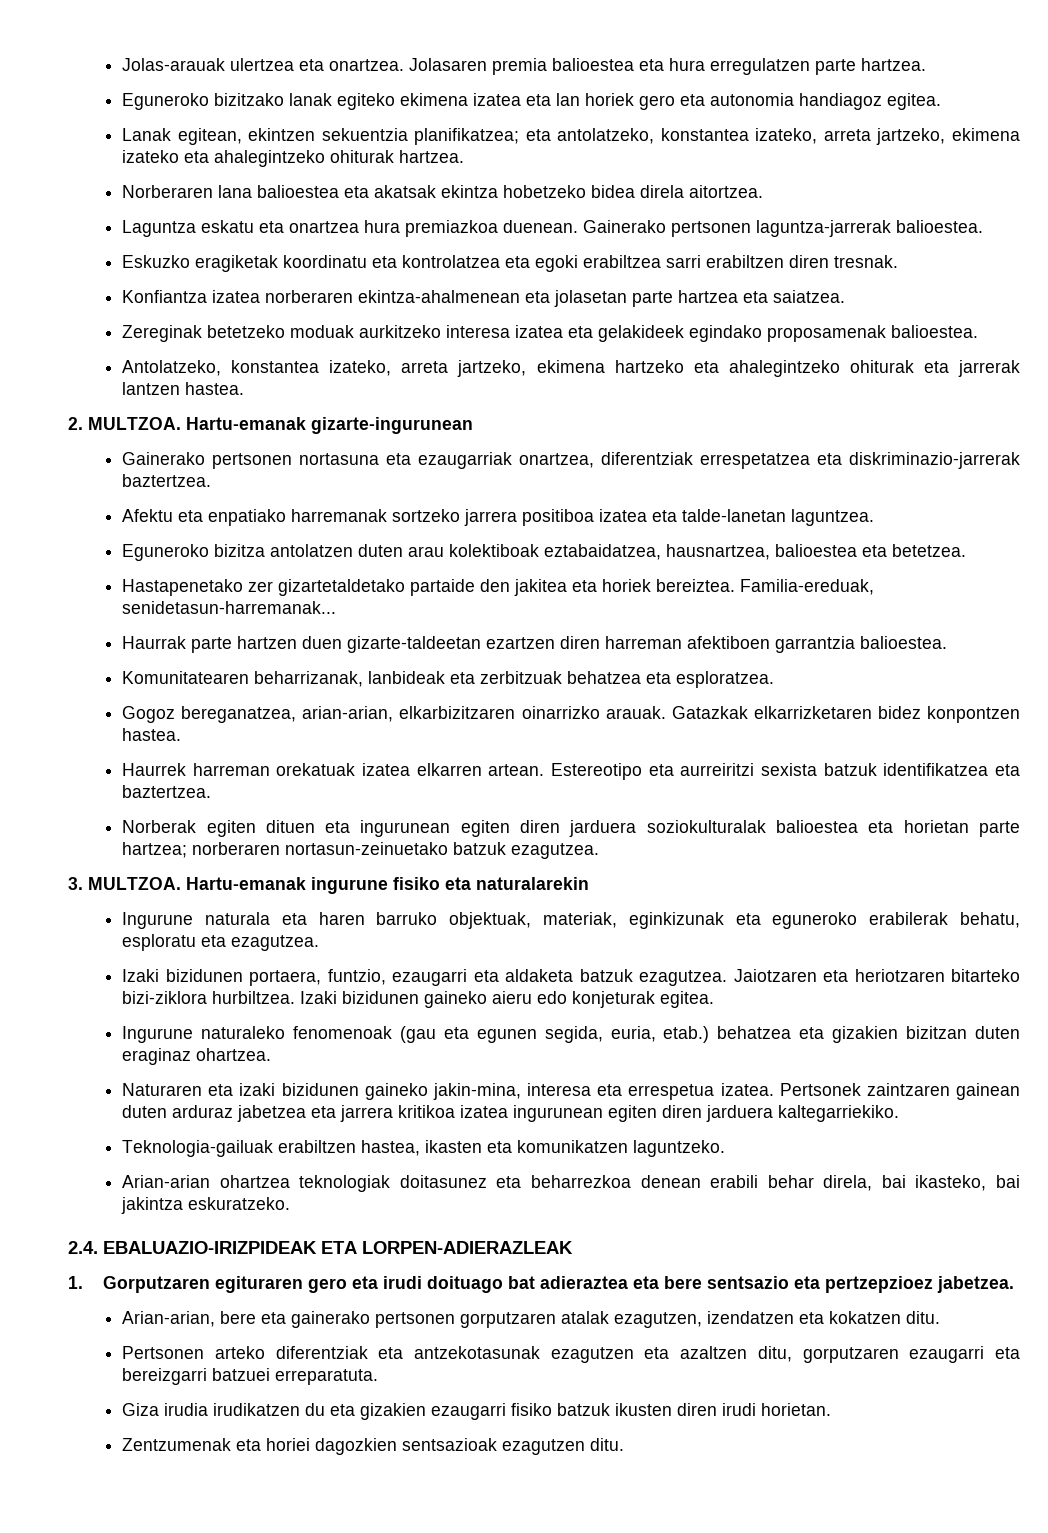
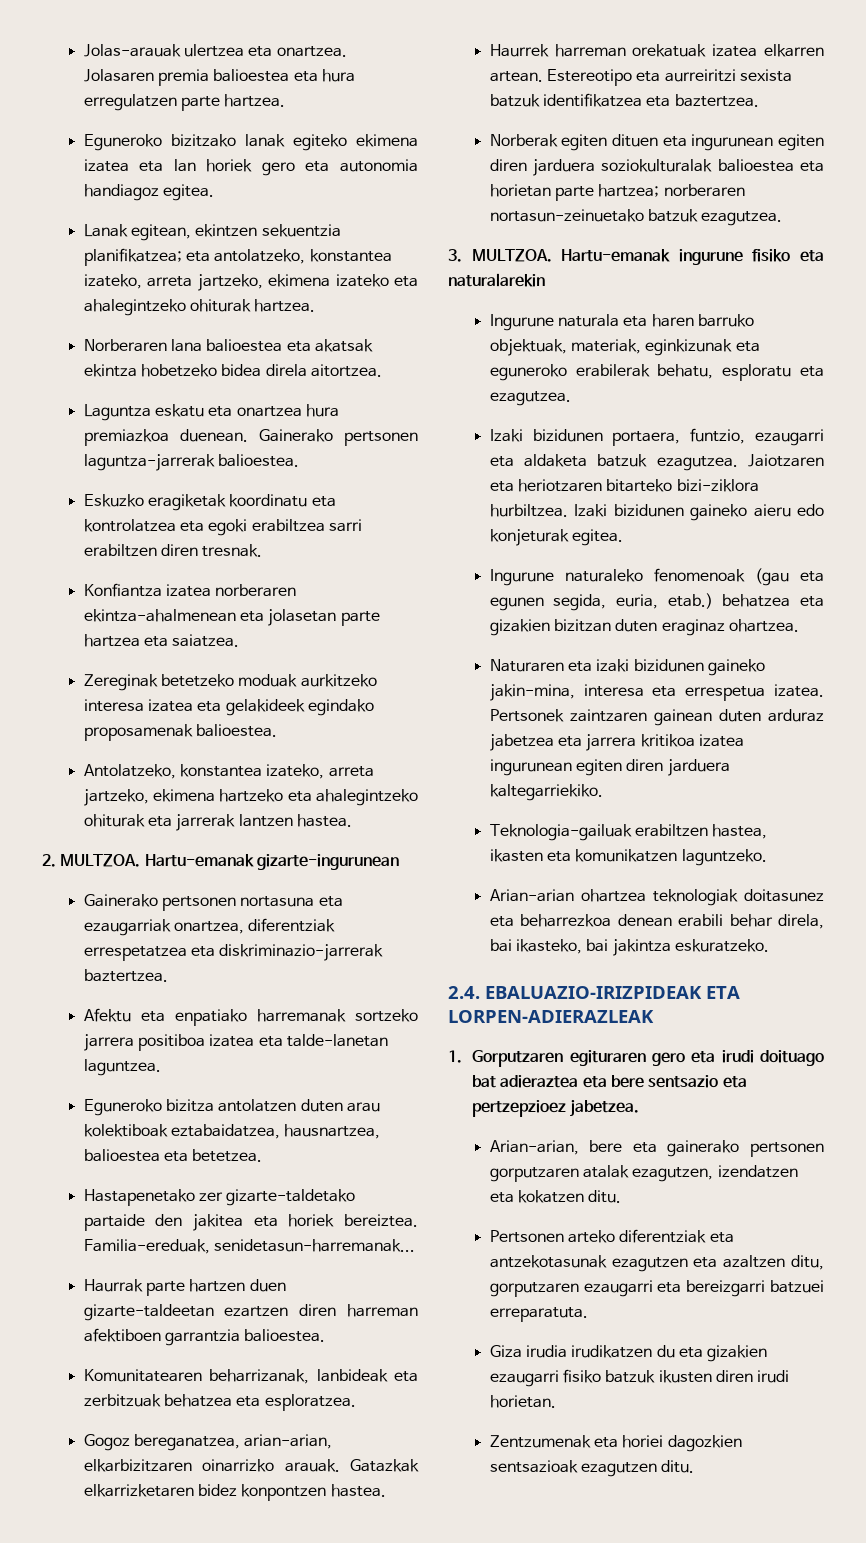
- Hastapenetako zer gizartetaldetako partaide den jakitea eta horiek bereiztea.
+ Hastapenetako zer gizarte-taldetako partaide den jakitea eta horiek bereiztea.

